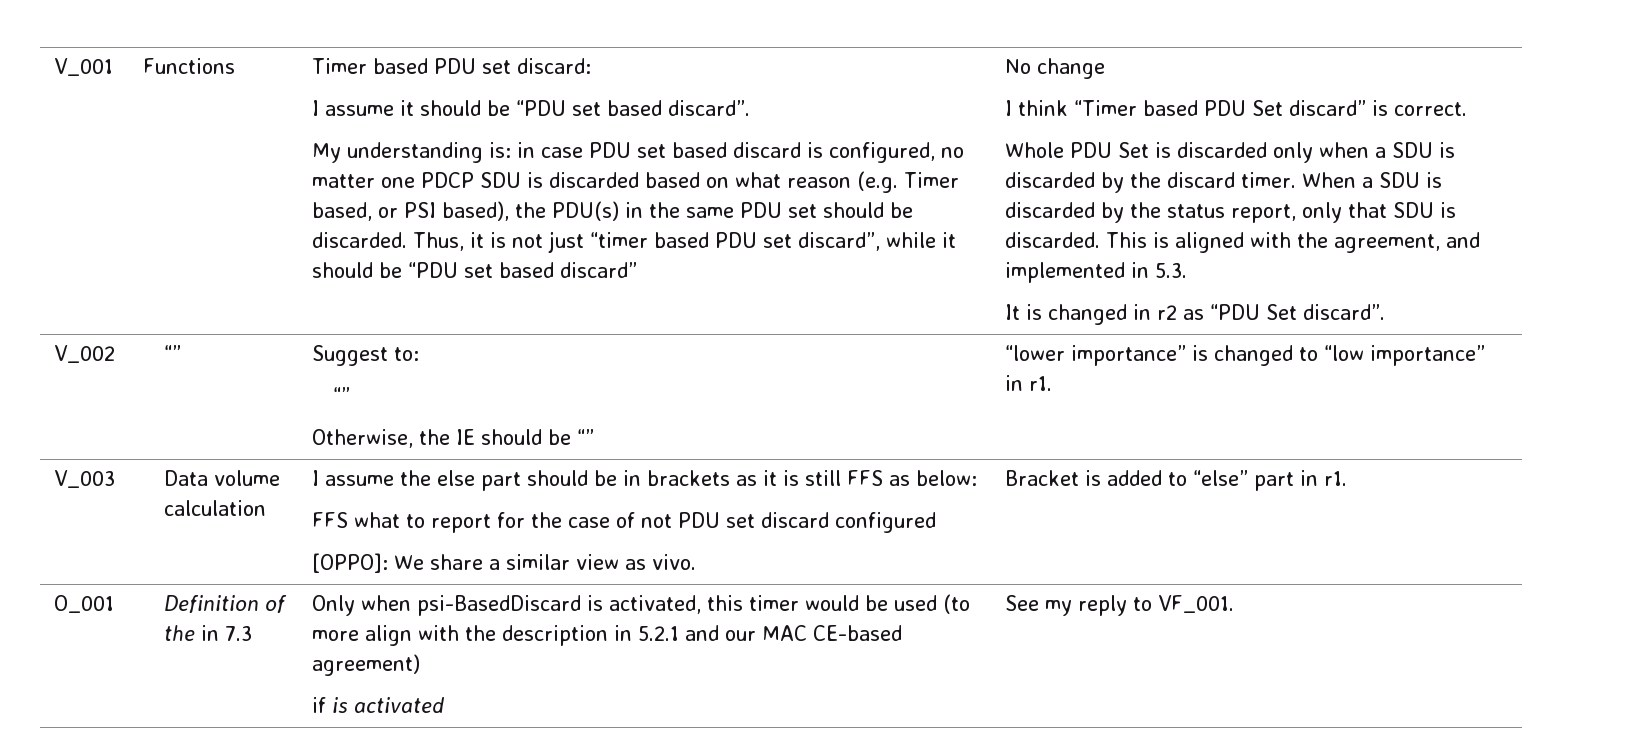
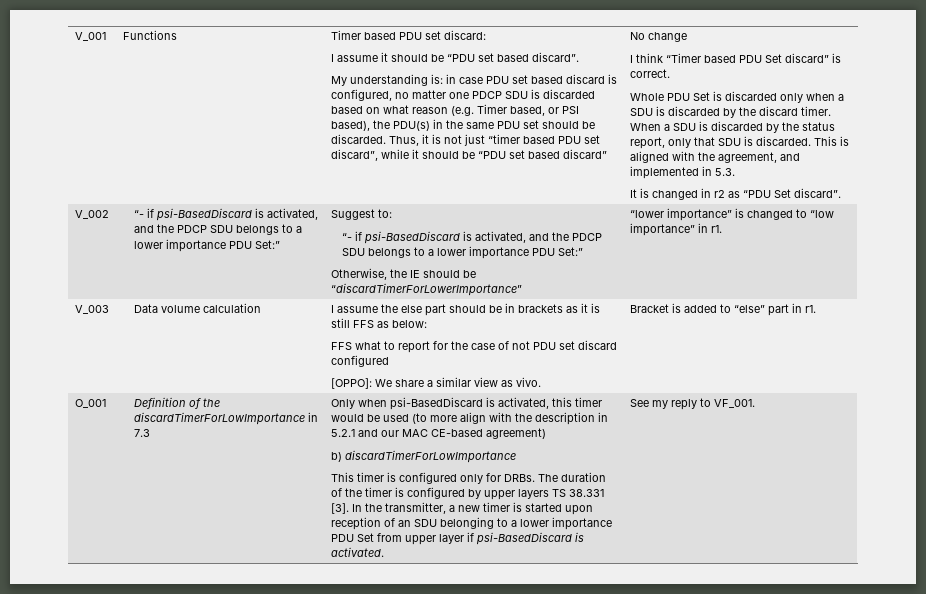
- “” | Suggest to:
- “”
+ “- if psi-BasedDiscard is activated, and the PDCP SDU belongs to a lower importance PDU Set:” | Suggest to:
+ “- if psi-BasedDiscard is activated, and the PDCP SDU belongs to a lower importance PDU Set:”
- Otherwise, the IE should be “”
+ Otherwise, the IE should be “discardTimerForLowerImportance”
- Definition of the in 7.3
+ Definition of the discardTimerForLowImportance in 7.3
- if is activated
+ b) discardTimerForLowImportance
+ This timer is configured only for DRBs. The duration of the timer is configured by upper layers TS 38.331 [3]. In the transmitter, a new timer is started upon reception of an SDU belonging to a lower importance PDU Set from upper layer if psi-BasedDiscard is activated.

